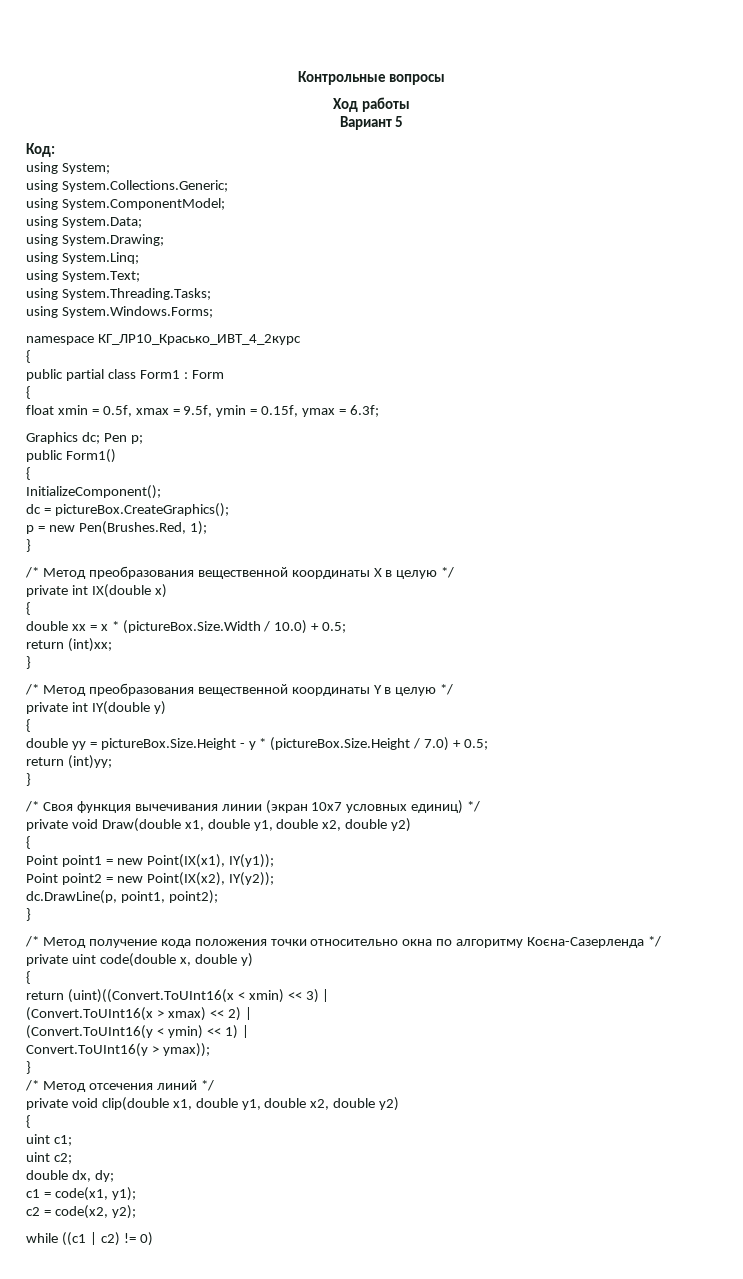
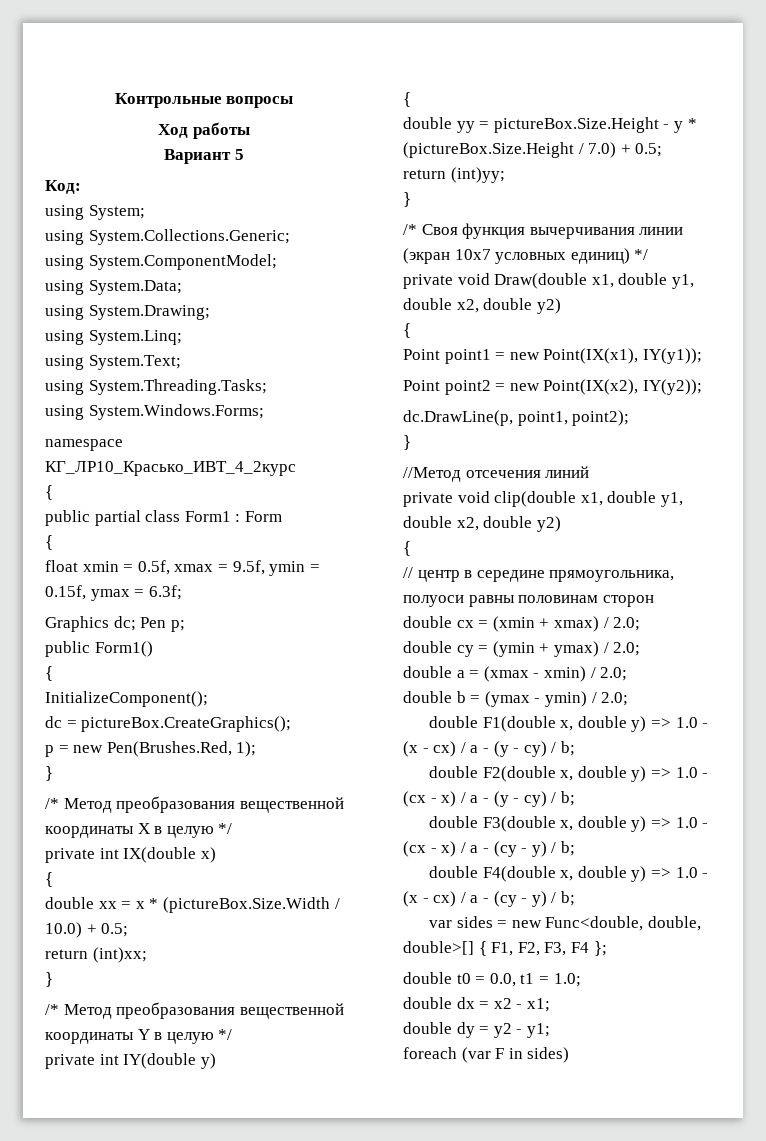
- /* Своя функция вычечивания линии (экран 10х7 условных единиц) */
+ /* Своя функция вычерчивания линии (экран 10х7 условных единиц) */
- /* Метод получение кода положения точки относительно окна по алгоритму Коєна-Сазерленда */
- private uint code(double x, double y)
- {
- return (uint)((Convert.ToUInt16(x < xmin) << 3) |
- (Convert.ToUInt16(x > xmax) << 2) |
- (Convert.ToUInt16(y < ymin) << 1) |
- Convert.ToUInt16(y > ymax));
- }
- /* Метод отсечения линий */
+ //Метод отсечения линий
- uint c1;
- uint c2;
- double dx, dy;
- c1 = code(x1, y1);
- c2 = code(x2, y2);
- while ((c1 | c2) != 0)
+ // центр в середине прямоугольника, полуоси равны половинам сторон
+ double cx = (xmin + xmax) / 2.0;
+ double cy = (ymin + ymax) / 2.0;
+ double a = (xmax - xmin) / 2.0;
+ double b = (ymax - ymin) / 2.0;
+ double F1(double x, double y) => 1.0 - (x - cx) / a - (y - cy) / b;
+ double F2(double x, double y) => 1.0 - (cx - x) / a - (y - cy) / b;
+ double F3(double x, double y) => 1.0 - (cx - x) / a - (cy - y) / b;
+ double F4(double x, double y) => 1.0 - (x - cx) / a - (cy - y) / b;
+ var sides = new Func<double, double, double>[] { F1, F2, F3, F4 };
+ double t0 = 0.0, t1 = 1.0;
+ double dx = x2 - x1;
+ double dy = y2 - y1;
+ foreach (var F in sides)

